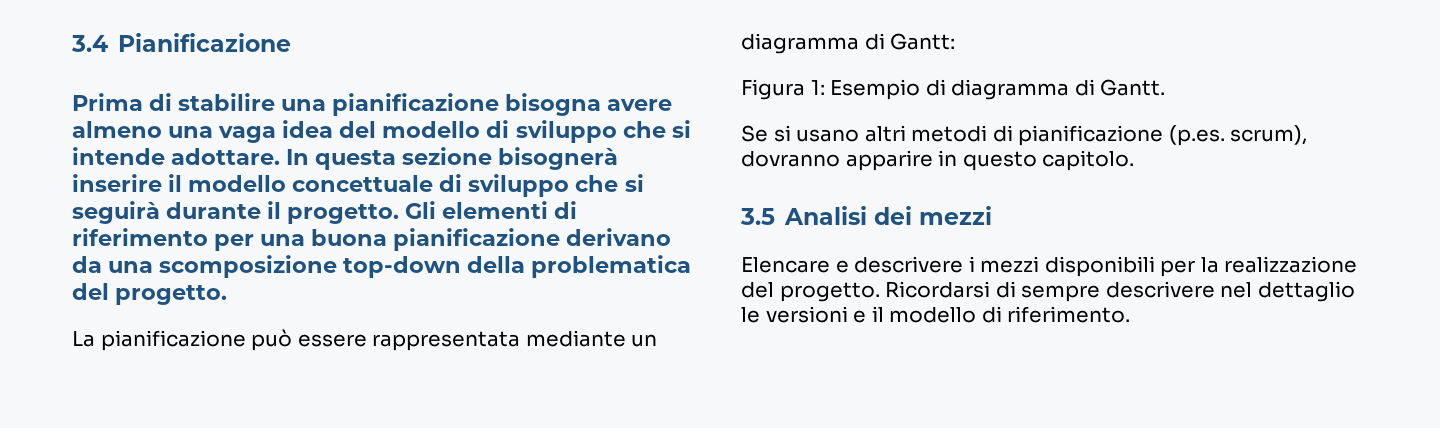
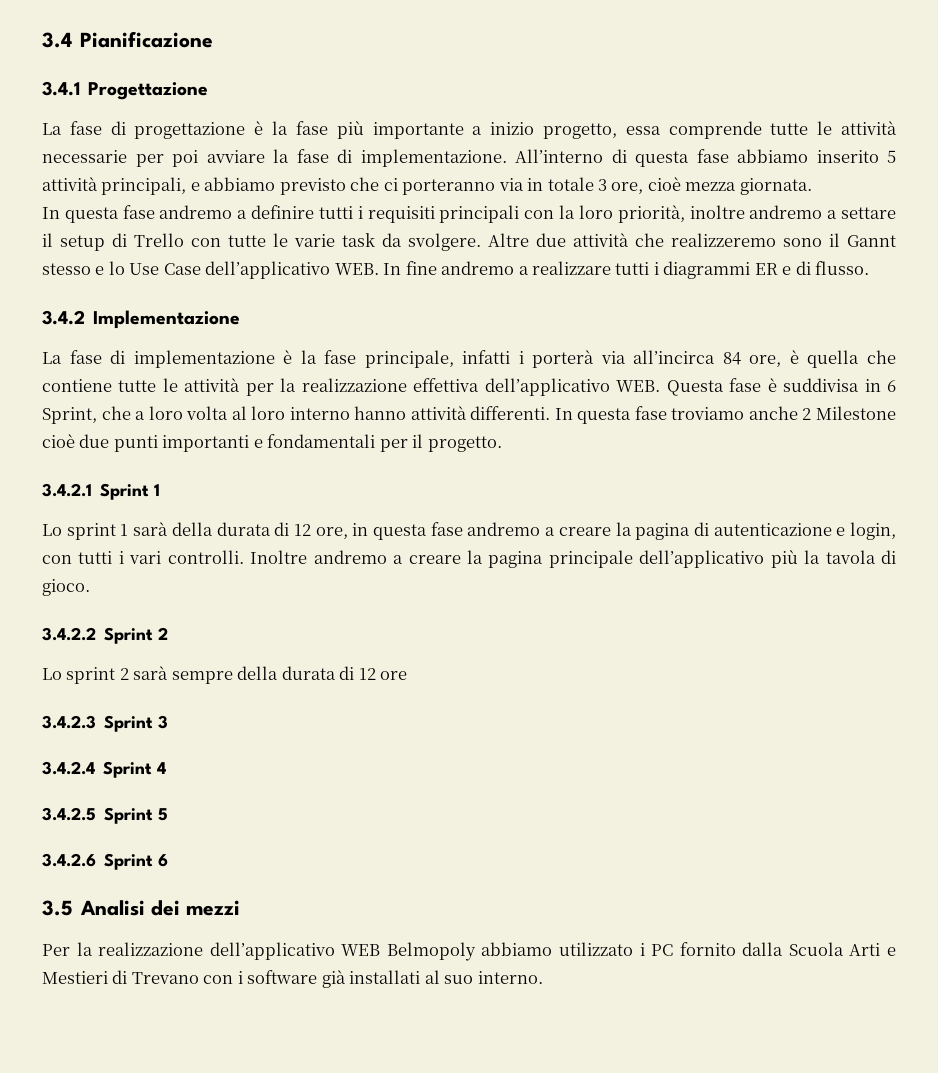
- Prima di stabilire una pianificazione bisogna avere almeno una vaga idea del modello di sviluppo che si intende adottare. In questa sezione bisognerà inserire il modello concettuale di sviluppo che si seguirà durante il progetto. Gli elementi di riferimento per una buona pianificazione derivano da una scomposizione top-down della problematica del progetto.
- La pianificazione può essere rappresentata mediante un diagramma di Gantt:
- Figura 1: Esempio di diagramma di Gantt.
- Se si usano altri metodi di pianificazione (p.es. scrum), dovranno apparire in questo capitolo.
+ 3.4.1 Progettazione
+ La fase di progettazione è la fase più importante a inizio progetto, essa comprende tutte le attività necessarie per poi avviare la fase di implementazione. All’interno di questa fase abbiamo inserito 5 attività principali, e abbiamo previsto che ci porteranno via in totale 3 ore, cioè mezza giornata.
+ In questa fase andremo a definire tutti i requisiti principali con la loro priorità, inoltre andremo a settare il setup di Trello con tutte le varie task da svolgere. Altre due attività che realizzeremo sono il Gannt stesso e lo Use Case dell’applicativo WEB. In fine andremo a realizzare tutti i diagrammi ER e di flusso.
+ 3.4.2 Implementazione
+ La fase di implementazione è la fase principale, infatti i porterà via all’incirca 84 ore, è quella che contiene tutte le attività per la realizzazione effettiva dell’applicativo WEB. Questa fase è suddivisa in 6 Sprint, che a loro volta al loro interno hanno attività differenti. In questa fase troviamo anche 2 Milestone cioè due punti importanti e fondamentali per il progetto.
+ 3.4.2.1 Sprint 1
+ Lo sprint 1 sarà della durata di 12 ore, in questa fase andremo a creare la pagina di autenticazione e login, con tutti i vari controlli. Inoltre andremo a creare la pagina principale dell’applicativo più la tavola di gioco.
+ 3.4.2.2 Sprint 2
+ Lo sprint 2 sarà sempre della durata di 12 ore
+ 3.4.2.3 Sprint 3
+ 3.4.2.4 Sprint 4
+ 3.4.2.5 Sprint 5
+ 3.4.2.6 Sprint 6
  3.5 Analisi dei mezzi
- Elencare e descrivere i mezzi disponibili per la realizzazione del progetto. Ricordarsi di sempre descrivere nel dettaglio le versioni e il modello di riferimento.
+ Per la realizzazione dell’applicativo WEB Belmopoly abbiamo utilizzato i PC fornito dalla Scuola Arti e Mestieri di Trevano con i software già installati al suo interno.

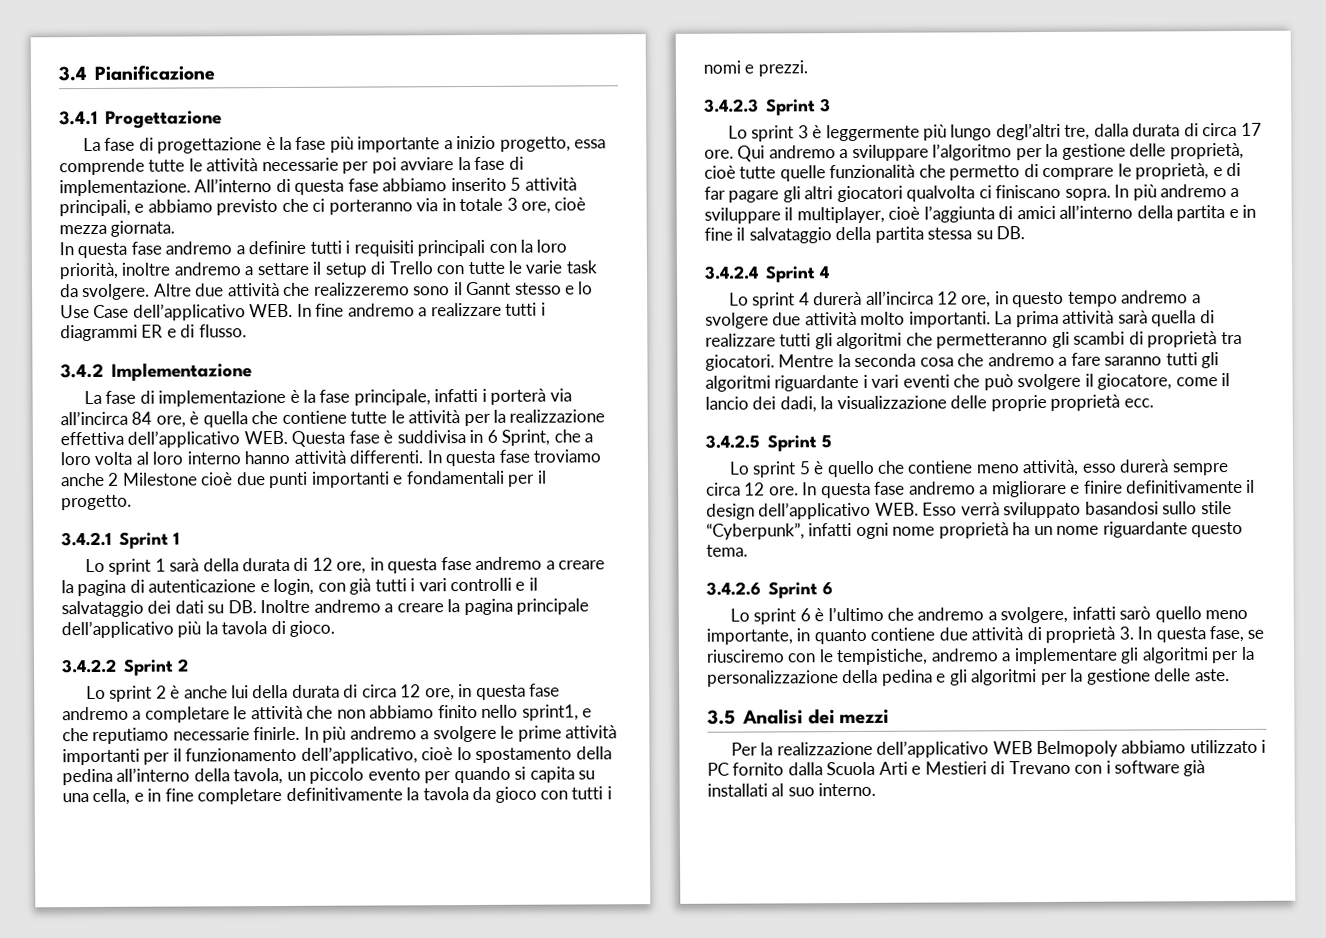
- Lo sprint 1 sarà della durata di 12 ore, in questa fase andremo a creare la pagina di autenticazione e login, con tutti i vari controlli. Inoltre andremo a creare la pagina principale dell’applicativo più la tavola di gioco.
+ Lo sprint 1 sarà della durata di 12 ore, in questa fase andremo a creare la pagina di autenticazione e login, con già tutti i vari controlli e il salvataggio dei dati su DB. Inoltre andremo a creare la pagina principale dell’applicativo più la tavola di gioco.
- Lo sprint 2 sarà sempre della durata di 12 ore
+ Lo sprint 2 è anche lui della durata di circa 12 ore, in questa fase andremo a completare le attività che non abbiamo finito nello sprint1, e che reputiamo necessarie finirle. In più andremo a svolgere le prime attività importanti per il funzionamento dell’applicativo, cioè lo spostamento della pedina all’interno della tavola, un piccolo evento per quando si capita su una cella, e in fine completare definitivamente la tavola da gioco con tutti i nomi e prezzi.
  3.4.2.3 Sprint 3
+ Lo sprint 3 è leggermente più lungo degl’altri tre, dalla durata di circa 17 ore. Qui andremo a sviluppare l’algoritmo per la gestione delle proprietà, cioè tutte quelle funzionalità che permetto di comprare le proprietà, e di far pagare gli altri giocatori qualvolta ci finiscano sopra. In più andremo a sviluppare il multiplayer, cioè l’aggiunta di amici all’interno della partita e in fine il salvataggio della partita stessa su DB.
  3.4.2.4 Sprint 4
+ Lo sprint 4 durerà all’incirca 12 ore, in questo tempo andremo a svolgere due attività molto importanti. La prima attività sarà quella di realizzare tutti gli algoritmi che permetteranno gli scambi di proprietà tra giocatori. Mentre la seconda cosa che andremo a fare saranno tutti gli algoritmi riguardante i vari eventi che può svolgere il giocatore, come il lancio dei dadi, la visualizzazione delle proprie proprietà ecc.
  3.4.2.5 Sprint 5
+ Lo sprint 5 è quello che contiene meno attività, esso durerà sempre circa 12 ore. In questa fase andremo a migliorare e finire definitivamente il design dell’applicativo WEB. Esso verrà sviluppato basandosi sullo stile “Cyberpunk”, infatti ogni nome proprietà ha un nome riguardante questo tema.
  3.4.2.6 Sprint 6
+ Lo sprint 6 è l’ultimo che andremo a svolgere, infatti sarò quello meno importante, in quanto contiene due attività di proprietà 3. In questa fase, se riusciremo con le tempistiche, andremo a implementare gli algoritmi per la personalizzazione della pedina e gli algoritmi per la gestione delle aste.

